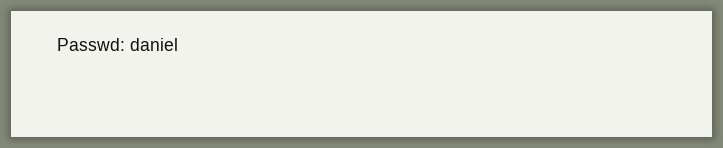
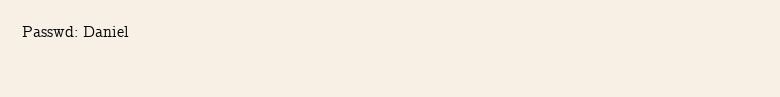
- Passwd: daniel
+ Passwd: Daniel

